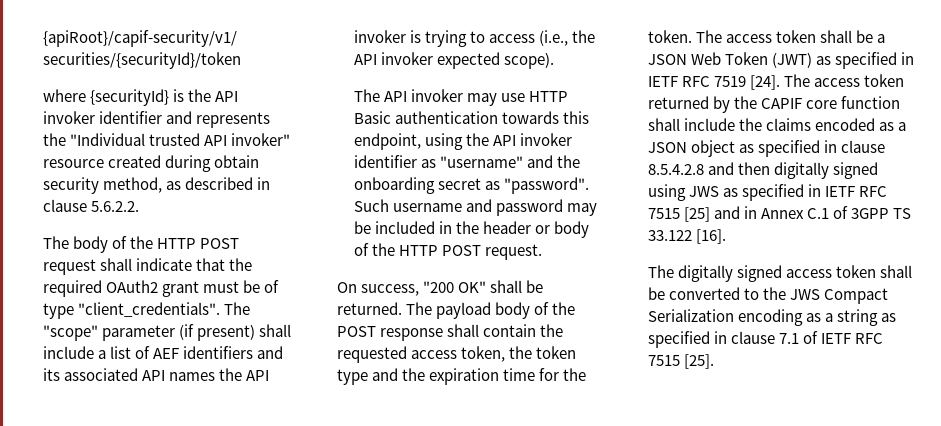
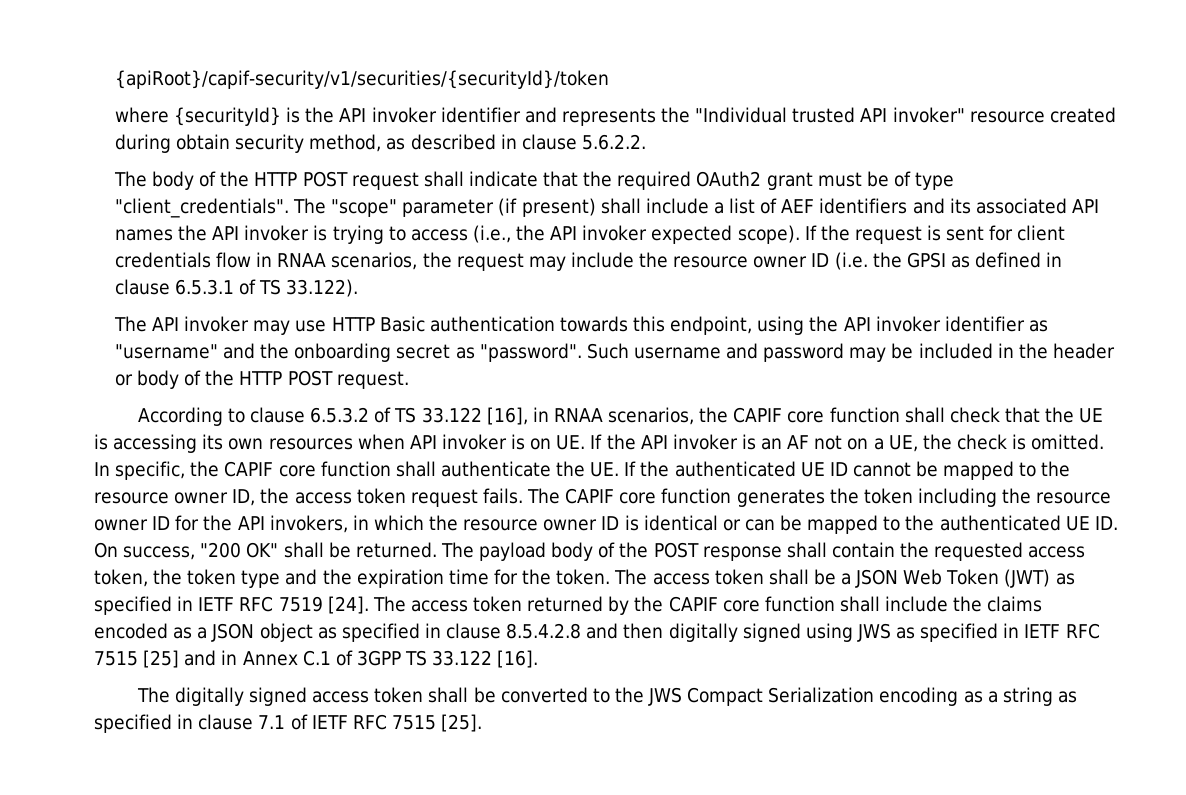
+ If the request is sent for client credentials flow in RNAA scenarios, the request may include the resource owner ID (i.e. the GPSI as defined in clause 6.5.3.1 of TS 33.122).
- On success, "200 OK" shall be returned.
+ According to clause 6.5.3.2 of TS 33.122 [16], in RNAA scenarios, the CAPIF core function shall check that the UE is accessing its own resources when API invoker is on UE. If the API invoker is an AF not on a UE, the check is omitted. In specific, the CAPIF core function shall authenticate the UE. If the authenticated UE ID cannot be mapped to the resource owner ID, the access token request fails. The CAPIF core function generates the token including the resource owner ID for the API invokers, in which the resource owner ID is identical or can be mapped to the authenticated UE ID. On success, "200 OK" shall be returned.

